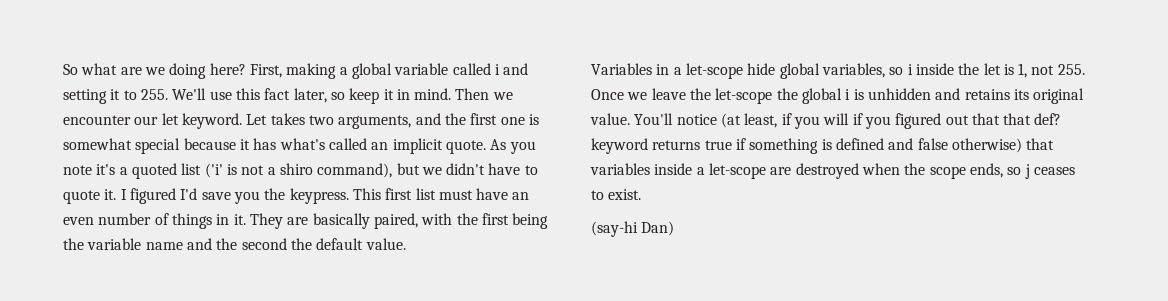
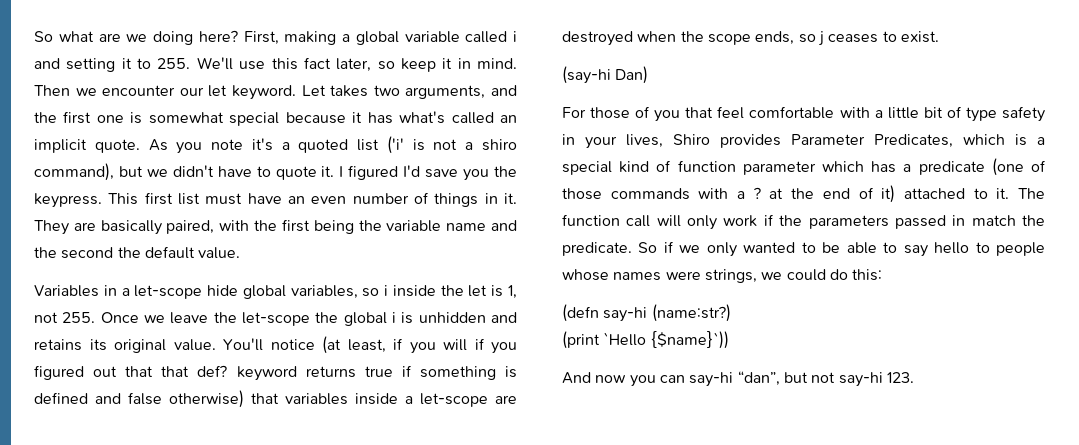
+ For those of you that feel comfortable with a little bit of type safety in your lives, Shiro provides Parameter Predicates, which is a special kind of function parameter which has a predicate (one of those commands with a ? at the end of it) attached to it. The function call will only work if the parameters passed in match the predicate. So if we only wanted to be able to say hello to people whose names were strings, we could do this:
+ (defn say-hi (name:str?)
+ (print `Hello {$name}`))
+ And now you can say-hi “dan”, but not say-hi 123.

